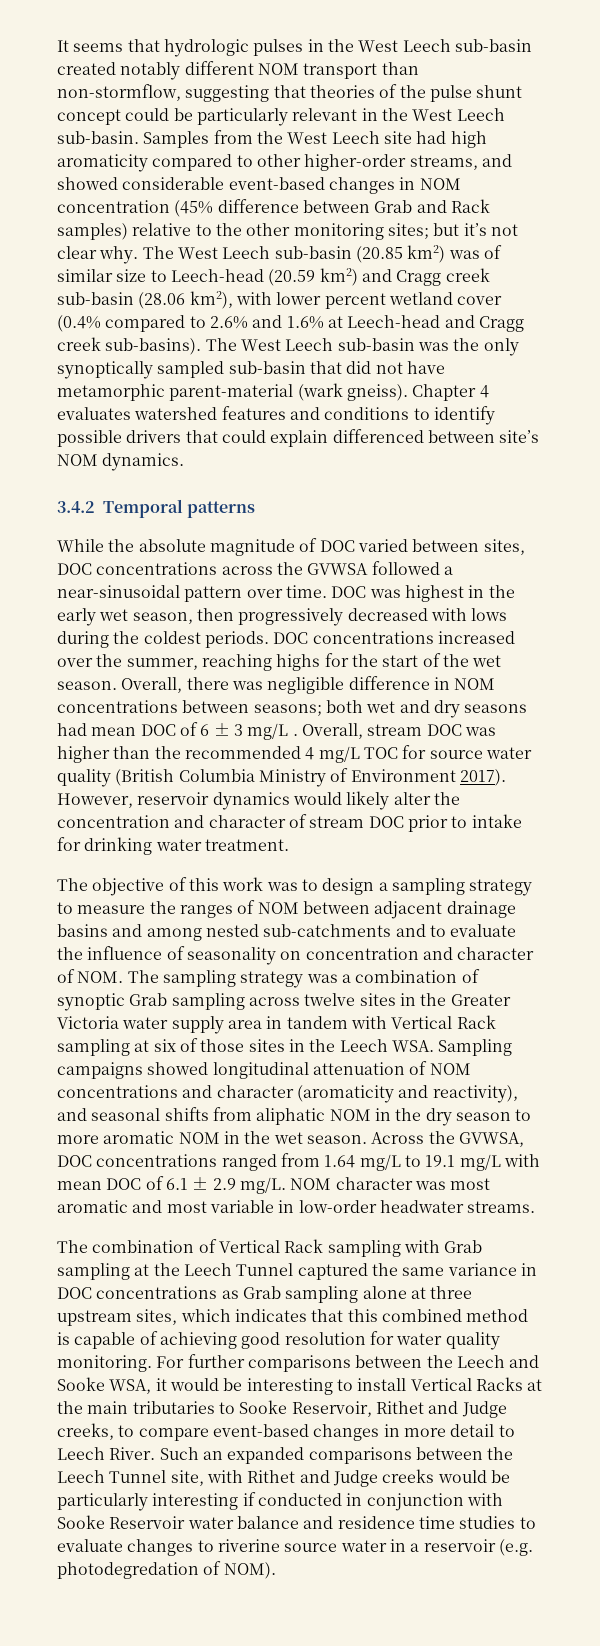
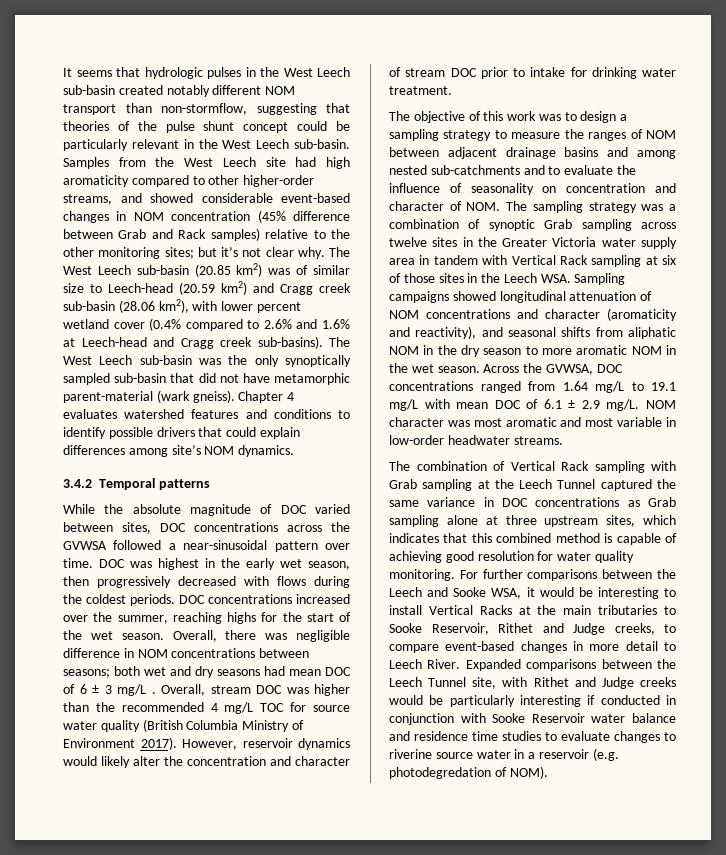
- Chapter 4 evaluates watershed features and conditions to identify possible drivers that could explain differenced between site’s NOM dynamics.
+ Chapter 4 evaluates watershed features and conditions to identify possible drivers that could explain differences among site’s NOM dynamics.
- DOC was highest in the early wet season, then progressively decreased with lows during the coldest periods.
+ DOC was highest in the early wet season, then progressively decreased with flows during the coldest periods.
- Such an expanded comparisons between the Leech Tunnel site, with Rithet and Judge creeks would be particularly interesting if conducted in conjunction with Sooke Reservoir water balance and residence time studies to evaluate changes to riverine source water in a reservoir (e.g. photodegredation of NOM).
+ Expanded comparisons between the Leech Tunnel site, with Rithet and Judge creeks would be particularly interesting if conducted in conjunction with Sooke Reservoir water balance and residence time studies to evaluate changes to riverine source water in a reservoir (e.g. photodegredation of NOM).

